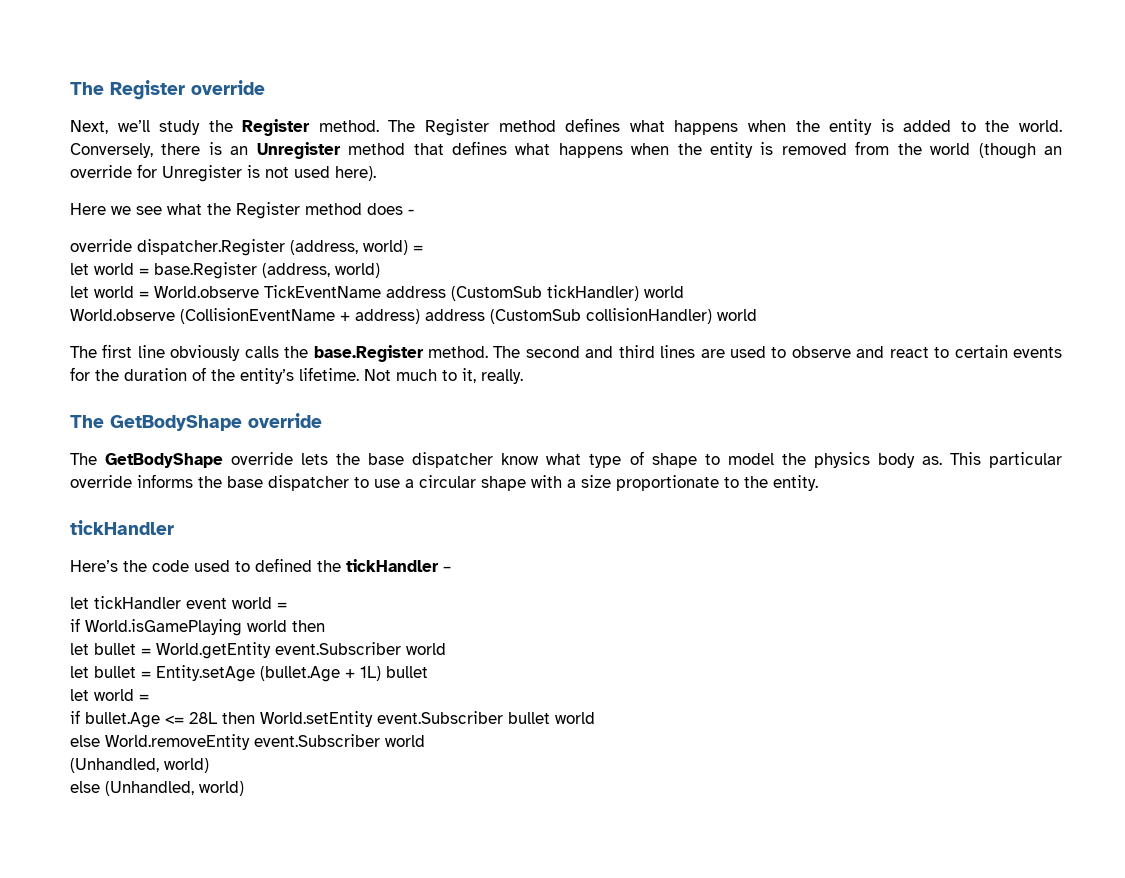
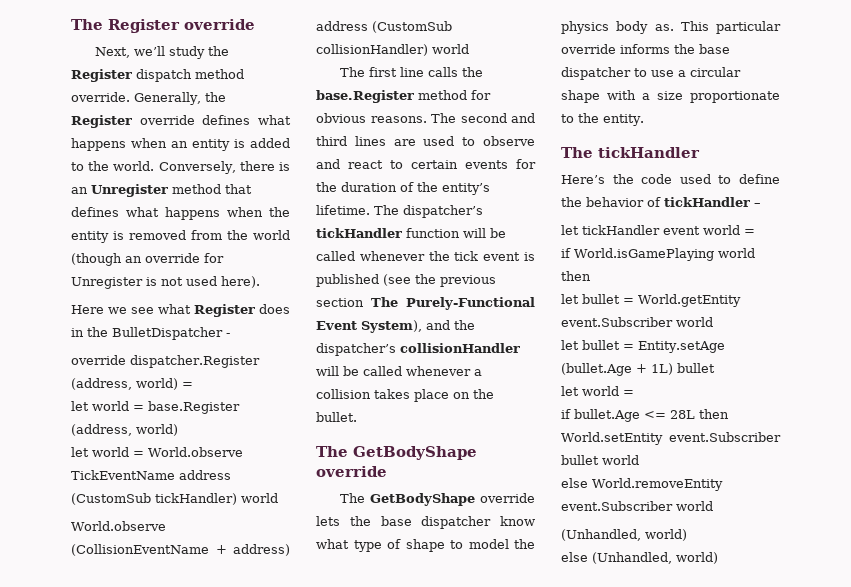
- Next, we’ll study the Register method. The Register method defines what happens when the entity is added to the world.
+ Next, we’ll study the Register dispatch method override. Generally, the Register override defines what happens when an entity is added to the world.
- Here we see what the Register method does -
+ Here we see what Register does in the BulletDispatcher -
- The first line obviously calls the base.Register method.
+ The first line calls the base.Register method for obvious reasons.
- Not much to it, really.
+ The dispatcher’s tickHandler function will be called whenever the tick event is published (see the previous section The Purely-Functional Event System), and the dispatcher’s collisionHandler will be called whenever a collision takes place on the bullet.
  This particular override informs the base dispatcher to use a circular shape with a size proportionate to the entity.
- tickHandler
+ The tickHandler
- Here’s the code used to defined the tickHandler –
+ Here’s the code used to define the behavior of tickHandler –

